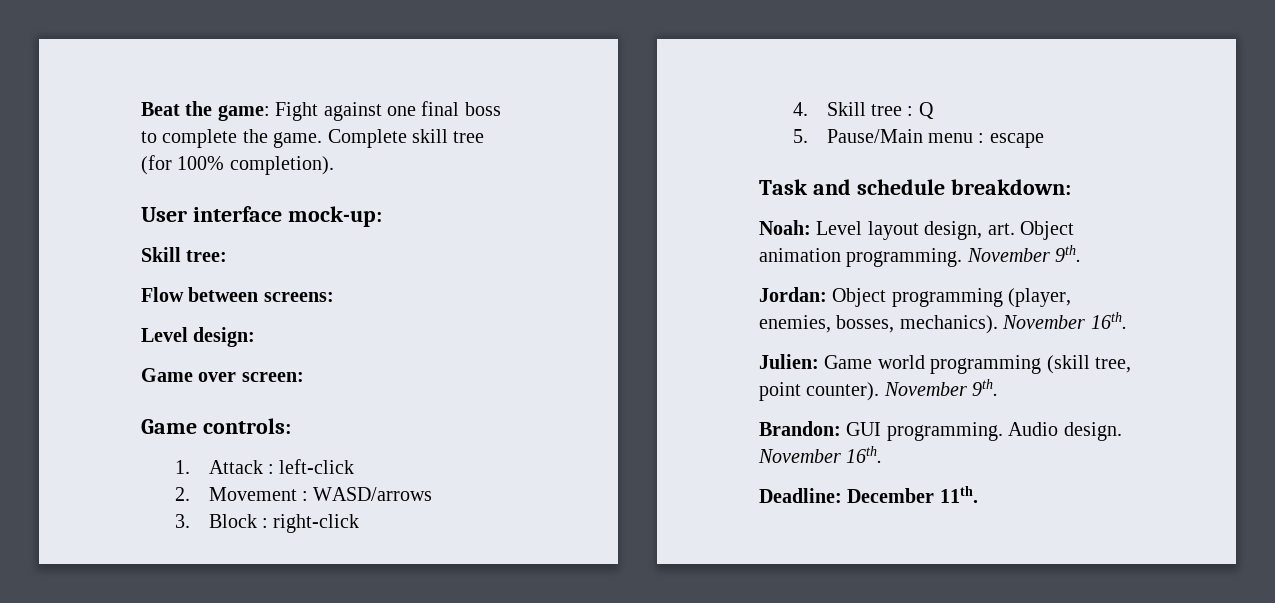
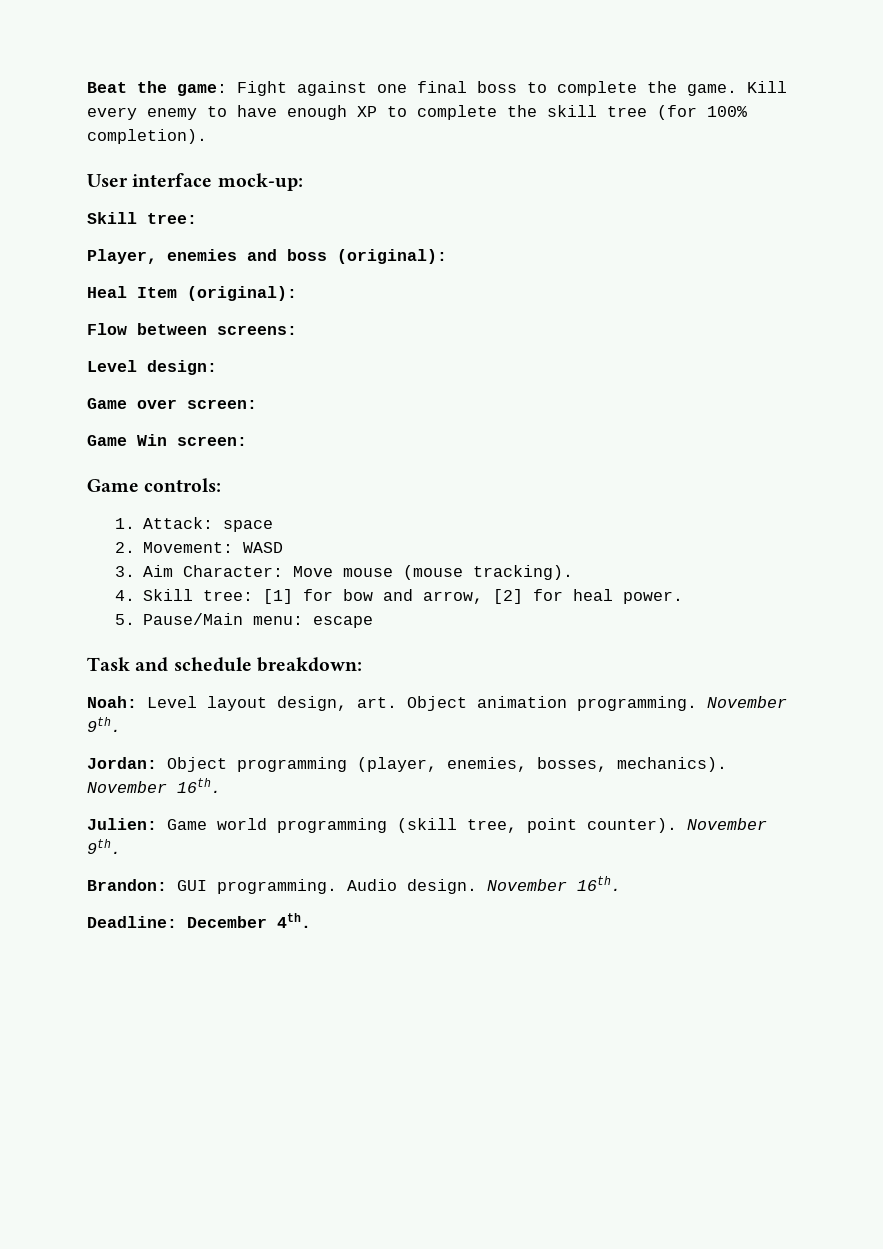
- Complete skill tree (for 100% completion).
+ Kill every enemy to have enough XP to complete the skill tree (for 100% completion).
+ Player, enemies and boss (original):
+ Heal Item (original):
+ Game Win screen:
- 1. Attack : left-click
- 2. Movement : WASD/arrows
- 3. Block : right-click
- 4. Skill tree : Q
+ 1. Attack: space
+ 2. Movement: WASD
+ 3. Aim Character: Move mouse (mouse tracking).
+ 4. Skill tree: [1] for bow and arrow, [2] for heal power.
- 5. Pause/Main menu : escape
+ 5. Pause/Main menu: escape
- Deadline: December 11th.
+ Deadline: December 4th.

